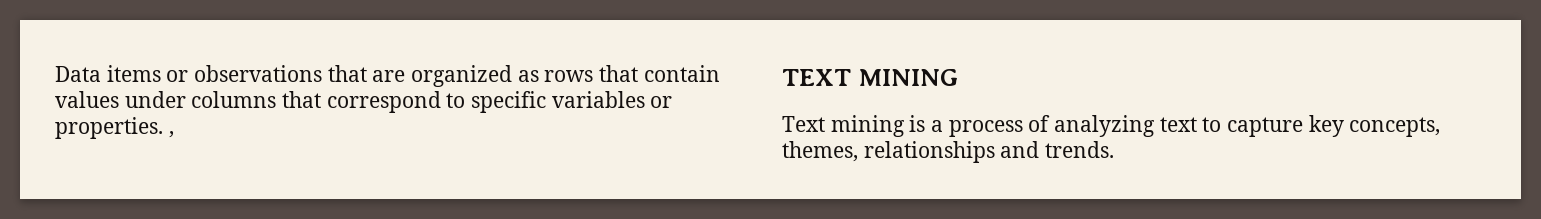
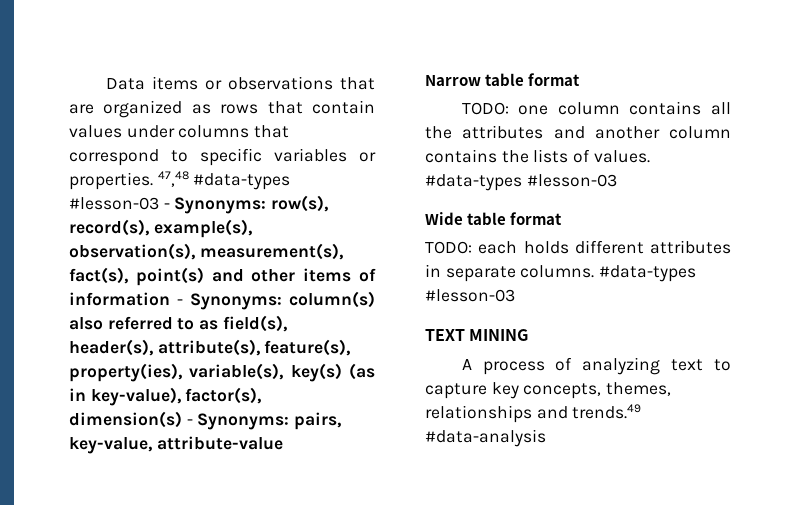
- Data items or observations that are organized as rows that contain values under columns that correspond to specific variables or properties. ,
+ Data items or observations that are organized as rows that contain values under columns that correspond to specific variables or properties. 47,48 #data-types #lesson-03 - Synonyms: row(s), record(s), example(s), observation(s), measurement(s), fact(s), point(s) and other items of information - Synonyms: column(s) also referred to as field(s), header(s), attribute(s), feature(s), property(ies), variable(s), key(s) (as in key-value), factor(s), dimension(s) - Synonyms: pairs, key-value, attribute-value
+ Narrow table format
+ TODO: one column contains all the attributes and another column contains the lists of values. #data-types #lesson-03
+ Wide table format
+ TODO: each holds different attributes in separate columns. #data-types #lesson-03
  TEXT MINING
- Text mining is a process of analyzing text to capture key concepts, themes, relationships and trends.
+ A process of analyzing text to capture key concepts, themes, relationships and trends.49 #data-analysis

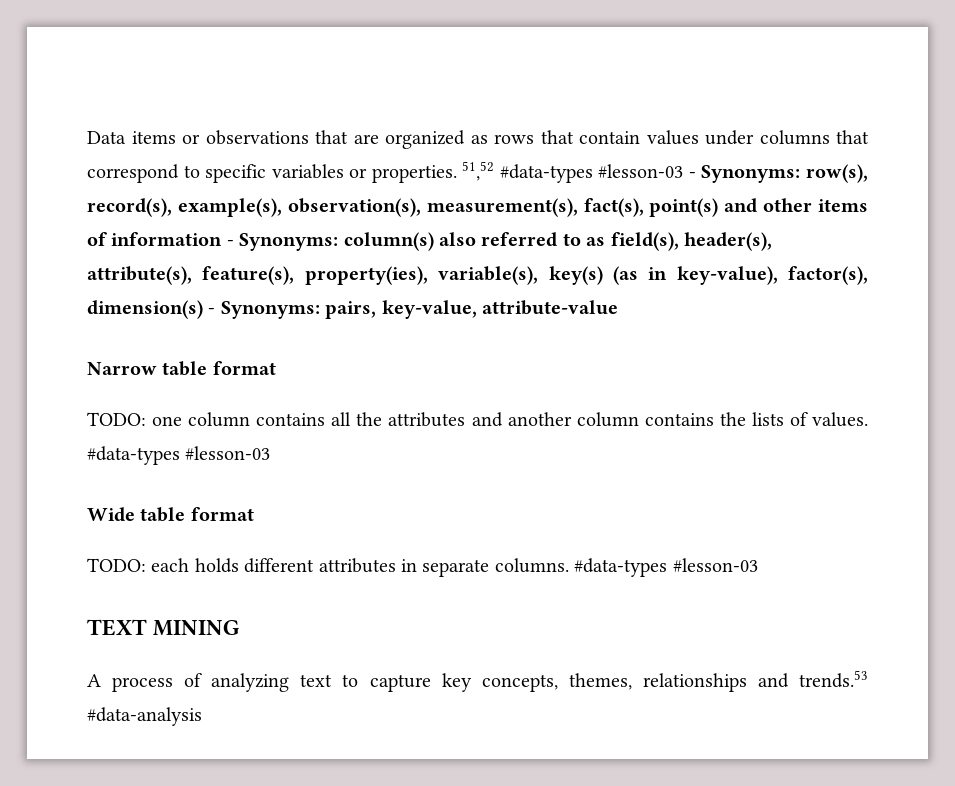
- 47,48 #data-types #lesson-03 - Synonyms: row(s), record(s), example(s), observation(s), measurement(s), fact(s), point(s) and other items of information - Synonyms: column(s) also referred to as field(s), header(s), attribute(s), feature(s), property(ies), variable(s), key(s) (as in key-value), factor(s), dimension(s) - Synonyms: pairs, key-value, attribute-value
+ 51,52 #data-types #lesson-03 - Synonyms: row(s), record(s), example(s), observation(s), measurement(s), fact(s), point(s) and other items of information - Synonyms: column(s) also referred to as field(s), header(s), attribute(s), feature(s), property(ies), variable(s), key(s) (as in key-value), factor(s), dimension(s) - Synonyms: pairs, key-value, attribute-value
- A process of analyzing text to capture key concepts, themes, relationships and trends.49 #data-analysis
+ A process of analyzing text to capture key concepts, themes, relationships and trends.53 #data-analysis

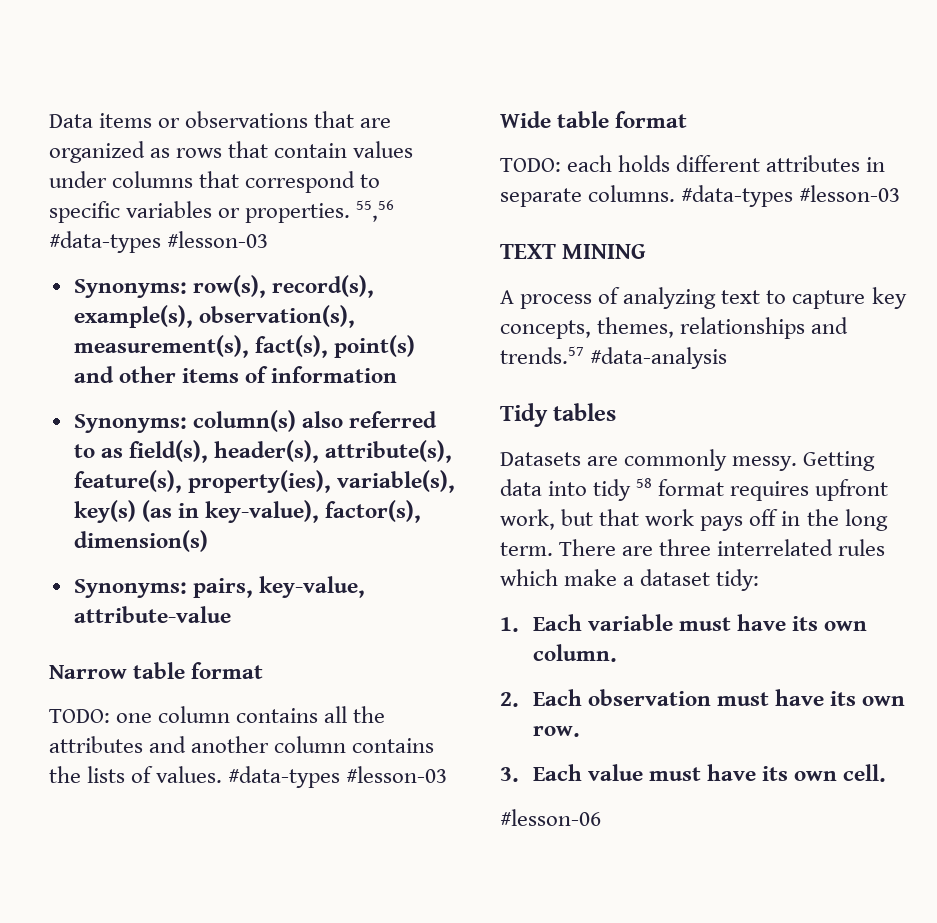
- 51,52 #data-types #lesson-03 - Synonyms: row(s), record(s), example(s), observation(s), measurement(s), fact(s), point(s) and other items of information - Synonyms: column(s) also referred to as field(s), header(s), attribute(s), feature(s), property(ies), variable(s), key(s) (as in key-value), factor(s), dimension(s) - Synonyms: pairs, key-value, attribute-value
+ 55,56 #data-types #lesson-03
+ Synonyms: row(s), record(s), example(s), observation(s), measurement(s), fact(s), point(s) and other items of information
+ Synonyms: column(s) also referred to as field(s), header(s), attribute(s), feature(s), property(ies), variable(s), key(s) (as in key-value), factor(s), dimension(s)
+ Synonyms: pairs, key-value, attribute-value
- A process of analyzing text to capture key concepts, themes, relationships and trends.53 #data-analysis
+ A process of analyzing text to capture key concepts, themes, relationships and trends.57 #data-analysis
+ Tidy tables
+ Datasets are commonly messy. Getting data into tidy 58 format requires upfront work, but that work pays off in the long term. There are three interrelated rules which make a dataset tidy:
+ 1. Each variable must have its own column.
+ 2. Each observation must have its own row.
+ 3. Each value must have its own cell.
+ #lesson-06

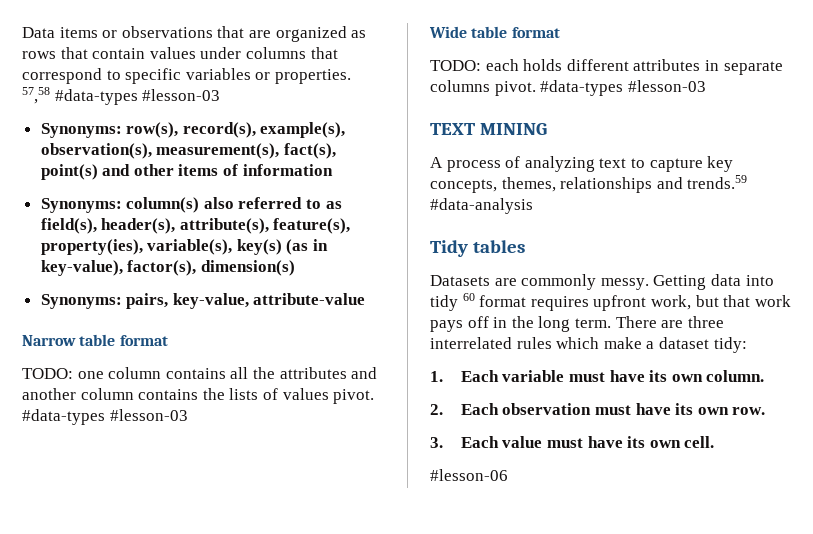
- 55,56 #data-types #lesson-03
+ 57,58 #data-types #lesson-03
- TODO: one column contains all the attributes and another column contains the lists of values.
+ TODO: one column contains all the attributes and another column contains the lists of values pivot.
- TODO: each holds different attributes in separate columns.
+ TODO: each holds different attributes in separate columns pivot.
- A process of analyzing text to capture key concepts, themes, relationships and trends.57 #data-analysis
+ A process of analyzing text to capture key concepts, themes, relationships and trends.59 #data-analysis
- Getting data into tidy 58 format requires upfront work, but that work pays off in the long term.
+ Getting data into tidy 60 format requires upfront work, but that work pays off in the long term.

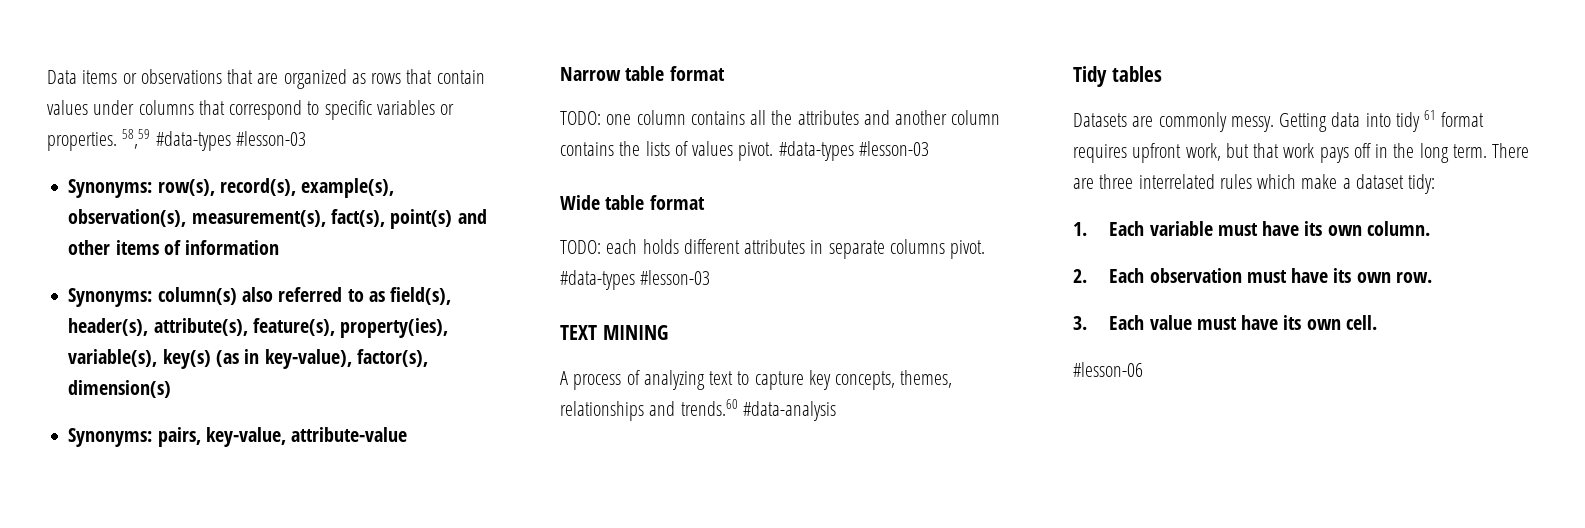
- 57,58 #data-types #lesson-03
+ 58,59 #data-types #lesson-03
- A process of analyzing text to capture key concepts, themes, relationships and trends.59 #data-analysis
+ A process of analyzing text to capture key concepts, themes, relationships and trends.60 #data-analysis
- Getting data into tidy 60 format requires upfront work, but that work pays off in the long term.
+ Getting data into tidy 61 format requires upfront work, but that work pays off in the long term.

